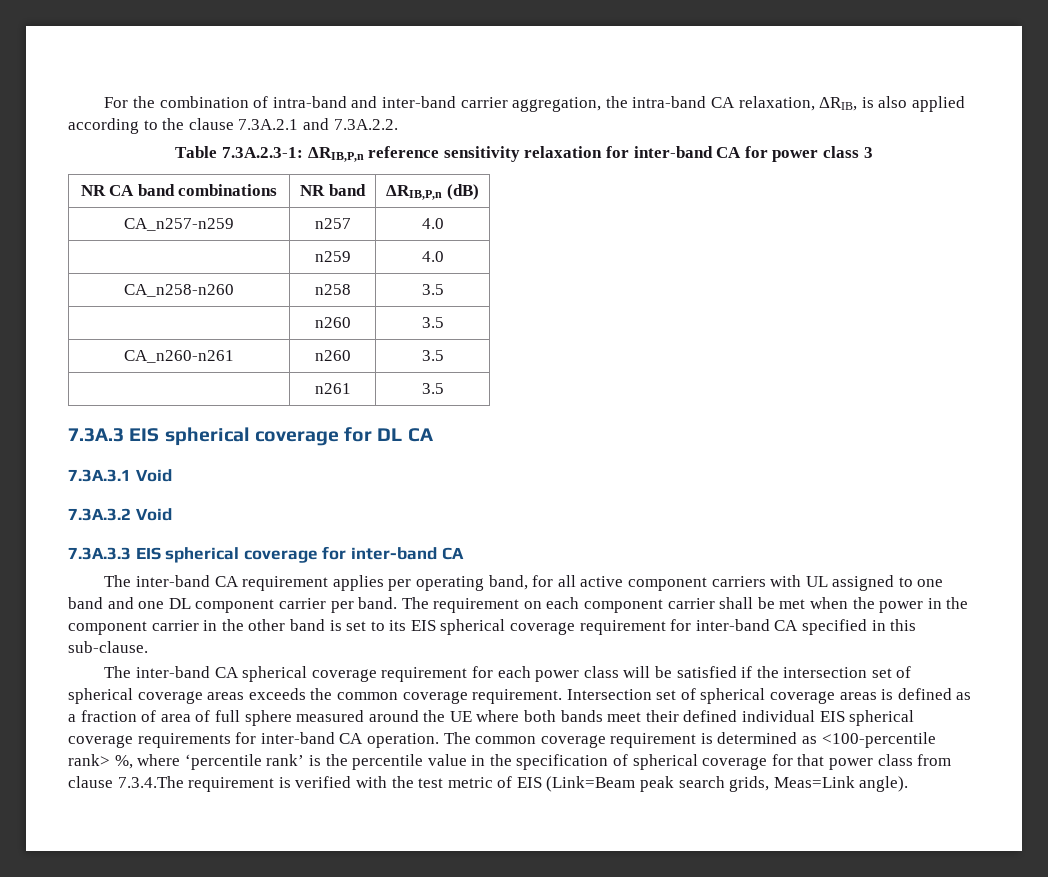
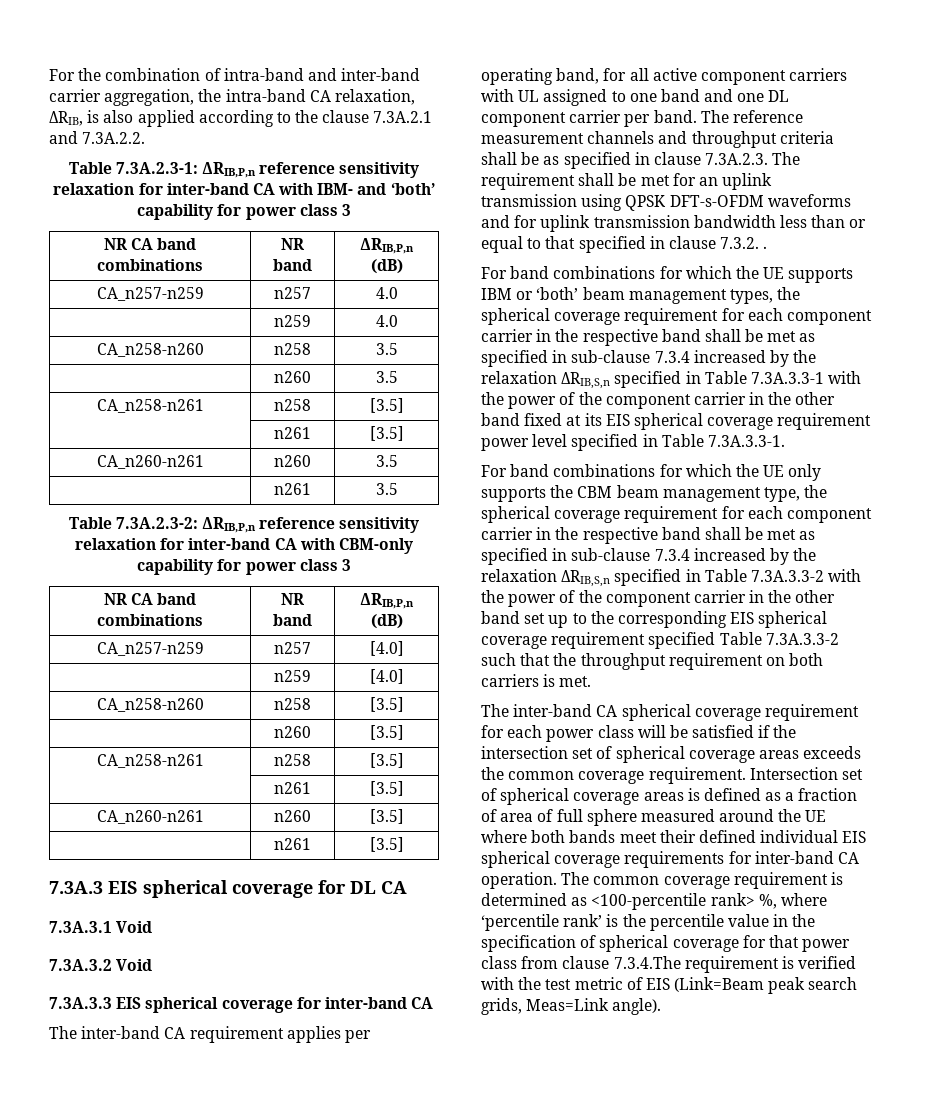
- Table 7.3A.2.3-1: ΔRIB,P,n reference sensitivity relaxation for inter-band CA for power class 3
+ Table 7.3A.2.3-1: ΔRIB,P,n reference sensitivity relaxation for inter-band CA with IBM- and ‘both’ capability for power class 3
  CA_n258-n260 | n258 | 3.5
  | n260 | 3.5
+ CA_n258-n261 | n258 | [3.5]
+ | n261 | [3.5]
+ Table 7.3A.2.3-2: ΔRIB,P,n reference sensitivity relaxation for inter-band CA with CBM-only capability for power class 3
+ NR CA band combinations | NR band | ΔRIB,P,n (dB)
+ CA_n257-n259 | n257 | [4.0]
+ | n259 | [4.0]
+ CA_n258-n260 | n258 | [3.5]
+ | n260 | [3.5]
+ CA_n258-n261 | n258 | [3.5]
+ | n261 | [3.5]
+ CA_n260-n261 | n260 | [3.5]
+ | n261 | [3.5]
- The requirement on each component carrier shall be met when the power in the component carrier in the other band is set to its EIS spherical coverage requirement for inter-band CA specified in this sub-clause.
+ The reference measurement channels and throughput criteria shall be as specified in clause 7.3A.2.3. The requirement shall be met for an uplink transmission using QPSK DFT-s-OFDM waveforms and for uplink transmission bandwidth less than or equal to that specified in clause 7.3.2. .
+ For band combinations for which the UE supports IBM or ‘both’ beam management types, the spherical coverage requirement for each component carrier in the respective band shall be met as specified in sub-clause 7.3.4 increased by the relaxation ΔRIB,S,n specified in Table 7.3A.3.3-1 with the power of the component carrier in the other band fixed at its EIS spherical coverage requirement power level specified in Table 7.3A.3.3-1.
+ For band combinations for which the UE only supports the CBM beam management type, the spherical coverage requirement for each component carrier in the respective band shall be met as specified in sub-clause 7.3.4 increased by the relaxation ΔRIB,S,n specified in Table 7.3A.3.3-2 with the power of the component carrier in the other band set up to the corresponding EIS spherical coverage requirement specified Table 7.3A.3.3-2 such that the throughput requirement on both carriers is met.

